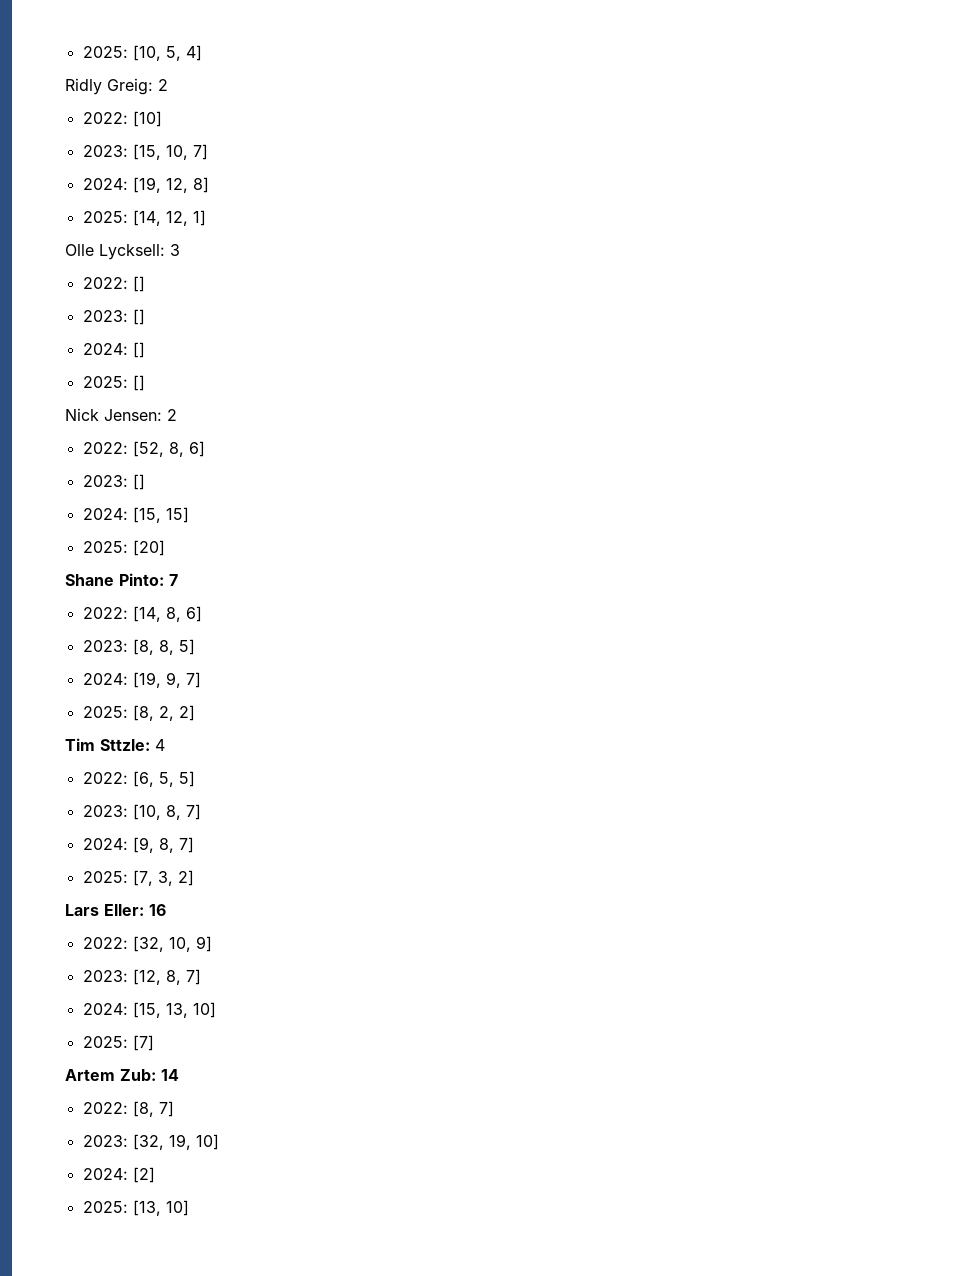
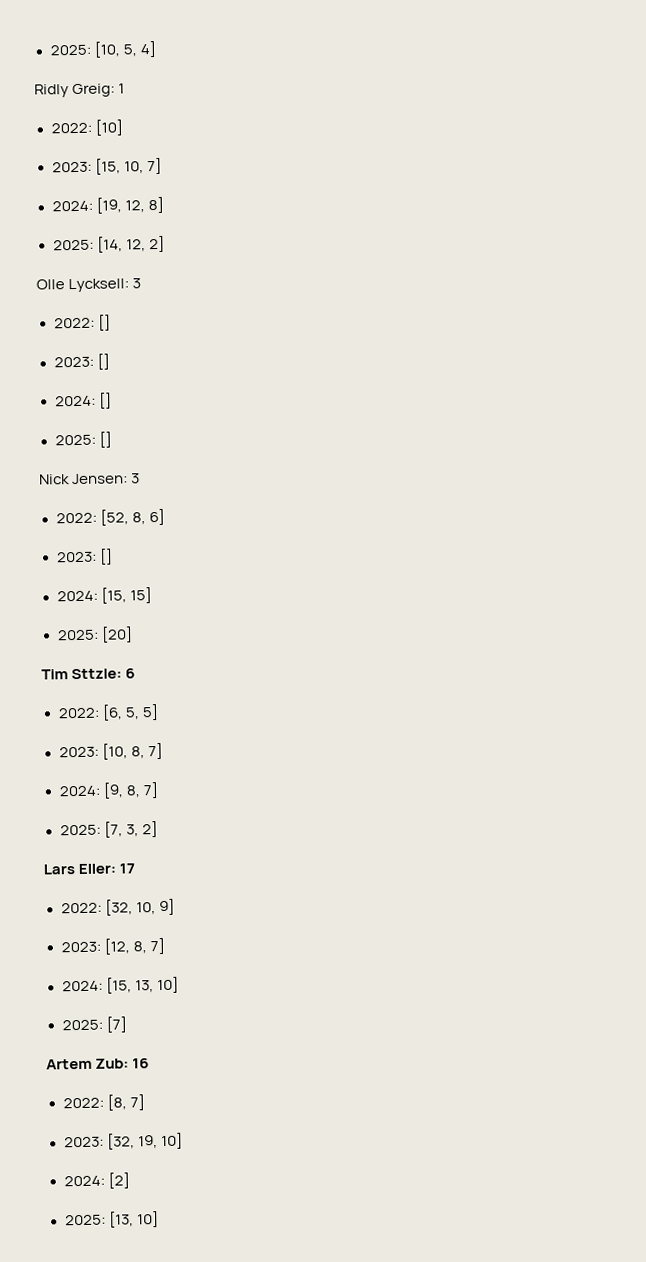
- Ridly Greig: 2
+ Ridly Greig: 1
- 2025: [14, 12, 1]
+ 2025: [14, 12, 2]
- Nick Jensen: 2
+ Nick Jensen: 3
- Shane Pinto: 7
- 2022: [14, 8, 6]
- 2023: [8, 8, 5]
- 2024: [19, 9, 7]
- 2025: [8, 2, 2]
- Tim Sttzle: 4
+ Tim Sttzle: 6
- Lars Eller: 16
+ Lars Eller: 17
- Artem Zub: 14
+ Artem Zub: 16

